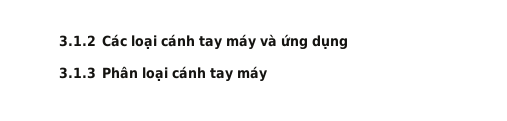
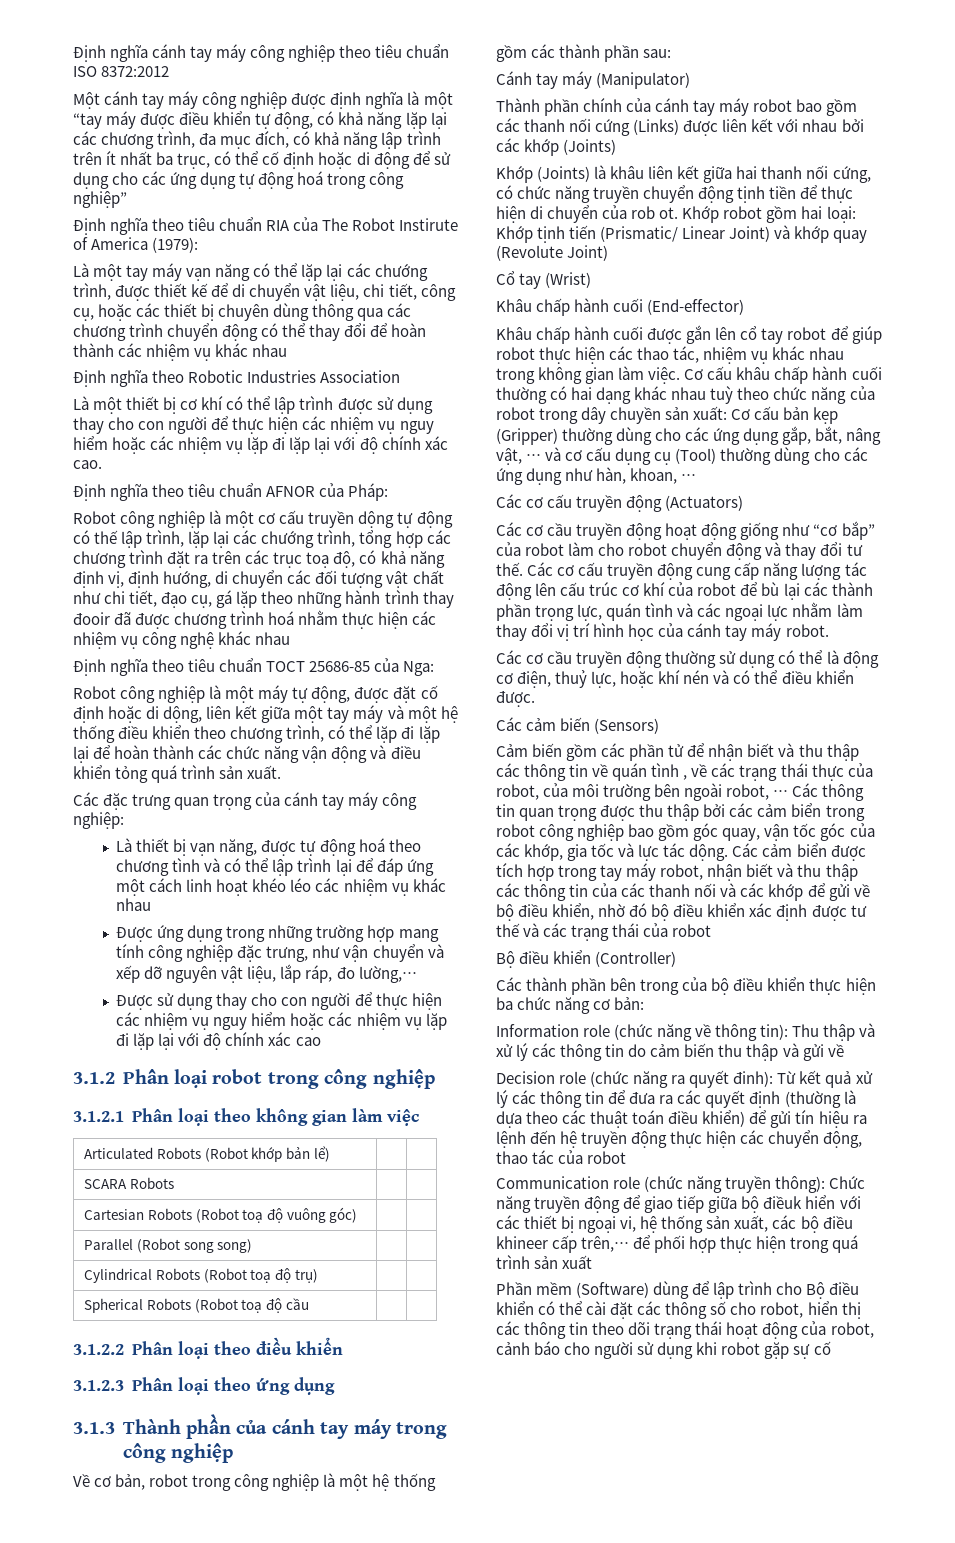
- 3.1.2 Các loại cánh tay máy và ứng dụng
- 3.1.3 Phân loại cánh tay máy
+ Định nghĩa cánh tay máy công nghiệp theo tiêu chuẩn ISO 8372:2012
+ Một cánh tay máy công nghiệp được định nghĩa là một “tay máy được điều khiển tự động, có khả năng lặp lại các chương trình, đa mục đích, có khả năng lập trình trên ít nhất ba trục, có thể cố định hoặc di động để sử dụng cho các ứng dụng tự động hoá trong công nghiệp”
+ Định nghĩa theo tiêu chuẩn RIA của The Robot Instirute of America (1979):
+ Là một tay máy vạn năng có thể lặp lại các chướng trình, được thiết kế để di chuyển vật liệu, chi tiết, công cụ, hoặc các thiết bị chuyên dùng thông qua các chương trình chuyển động có thể thay đổi để hoàn thành các nhiệm vụ khác nhau
+ Định nghĩa theo Robotic Industries Association
+ Là một thiết bị cơ khí có thể lập trình được sử dụng thay cho con người để thực hiện các nhiệm vụ nguy hiểm hoặc các nhiệm vụ lặp đi lặp lại với độ chính xác cao.
+ Định nghĩa theo tiêu chuẩn AFNOR của Pháp:
+ Robot công nghiệp là một cơ cấu truyền dộng tự động có thế lập trình, lặp lại các chướng trình, tổng hợp các chương trình đặt ra trên các trục toạ độ, có khả năng định vị, định hướng, di chuyển các đối tượng vật chất như chi tiết, đạo cụ, gá lặp theo những hành trình thay đooir đã được chương trình hoá nhằm thực hiện các nhiệm vụ công nghệ khác nhau
+ Định nghĩa theo tiêu chuẩn TOCT 25686-85 của Nga:
+ Robot công nghiệp là một máy tự động, được đặt cố định hoặc di dộng, liên kết giữa một tay máy và một hệ thống điều khiển theo chương trình, có thể lặp đi lặp lại để hoàn thành các chức năng vận động và điều khiển tỏng quá trình sản xuất.
+ Các đặc trưng quan trọng của cánh tay máy công nghiệp:
+ Là thiết bị vạn năng, được tự động hoá theo chương tình và có thể lập trình lại để đáp ứng một cách linh hoạt khéo léo các nhiệm vụ khác nhau
+ Được ứng dụng trong những trường hợp mang tính công nghiệp đặc trưng, như vận chuyển và xếp dỡ nguyên vật liệu, lắp ráp, đo lường,…
+ Được sử dụng thay cho con người để thực hiện các nhiệm vụ nguy hiểm hoặc các nhiệm vụ lặp đi lặp lại với độ chính xác cao
+ 3.1.2 Phân loại robot trong công nghiệp
+ 3.1.2.1 Phân loại theo không gian làm việc
+ Articulated Robots (Robot khớp bản lể) | |
+ SCARA Robots | |
+ Cartesian Robots (Robot toạ độ vuông góc) | |
+ Parallel (Robot song song) | |
+ Cylindrical Robots (Robot toạ độ trụ) | |
+ Spherical Robots (Robot toạ độ cầu | |
+ 3.1.2.2 Phân loại theo điều khiển
+ 3.1.2.3 Phân loại theo ứng dụng
+ 3.1.3 Thành phần của cánh tay máy trong công nghiệp
+ Về cơ bản, robot trong công nghiệp là một hệ thống gồm các thành phần sau:
+ Cánh tay máy (Manipulator)
+ Thành phần chính của cánh tay máy robot bao gồm các thanh nối cứng (Links) được liên kết với nhau bởi các khớp (Joints)
+ Khớp (Joints) là khâu liên kết giữa hai thanh nối cứng, có chức năng truyền chuyển động tịnh tiền để thực hiện di chuyển của rob ot. Khớp robot gồm hai loại: Khớp tịnh tiến (Prismatic/ Linear Joint) và khớp quay (Revolute Joint)
+ Cổ tay (Wrist)
+ Khâu chấp hành cuối (End-effector)
+ Khâu chấp hành cuối được gắn lên cổ tay robot để giúp robot thực hiện các thao tác, nhiệm vụ khác nhau trong không gian làm việc. Cơ cấu khâu chấp hành cuối thường có hai dạng khác nhau tuỳ theo chức năng của robot trong dây chuyền sản xuất: Cơ cấu bản kẹp (Gripper) thường dùng cho các ứng dụng gắp, bắt, nâng vật, … và cơ cấu dụng cụ (Tool) thường dùng cho các ứng dụng như hàn, khoan, …
+ Các cơ cấu truyền động (Actuators)
+ Các cơ cầu truyền động hoạt động giống như “cơ bắp” của robot làm cho robot chuyển động và thay đổi tư thế. Các cơ cấu truyền động cung cấp năng lượng tác động lên cấu trúc cơ khí của robot để bù lại các thành phần trọng lực, quán tình và các ngoại lực nhằm làm thay đổi vị trí hình học của cánh tay máy robot.
+ Các cơ cầu truyền động thường sử dụng có thể là động cơ điện, thuỷ lực, hoặc khí nén và có thể điều khiển được.
+ Các cảm biến (Sensors)
+ Cảm biến gồm các phần tử để nhận biết và thu thập các thông tin về quán tình , về các trạng thái thực của robot, của môi trường bên ngoài robot, … Các thông tin quan trọng được thu thập bởi các cảm biển trong robot công nghiệp bao gồm góc quay, vận tốc góc của các khớp, gia tốc và lực tác dộng. Các cảm biển được tích hợp trong tay máy robot, nhận biết và thu thập các thông tin của các thanh nối và các khớp để gửi về bộ điều khiển, nhờ đó bộ điều khiển xác định được tư thế và các trạng thái của robot
+ Bộ điều khiển (Controller)
+ Các thành phần bên trong của bộ điều khiển thực hiện ba chức năng cơ bản:
+ Information role (chức năng về thông tin): Thu thập và xử lý các thông tin do cảm biến thu thập và gửi về
+ Decision role (chức năng ra quyết đinh): Từ kết quả xử lý các thông tin để đưa ra các quyết định (thường là dựa theo các thuật toán điều khiển) để gửi tín hiệu ra lệnh đến hệ truyền động thực hiện các chuyển động, thao tác của robot
+ Communication role (chức năng truyền thông): Chức năng truyền động để giao tiếp giữa bộ điềuk hiển với các thiết bị ngoại vi, hệ thống sản xuất, các bộ điều khineer cấp trên,… để phối hợp thực hiện trong quá trình sản xuất
+ Phần mềm (Software) dùng để lập trình cho Bộ điều khiển có thể cài đặt các thông số cho robot, hiển thị các thông tin theo dõi trạng thái hoạt động của robot, cảnh báo cho người sử dụng khi robot gặp sự cố

